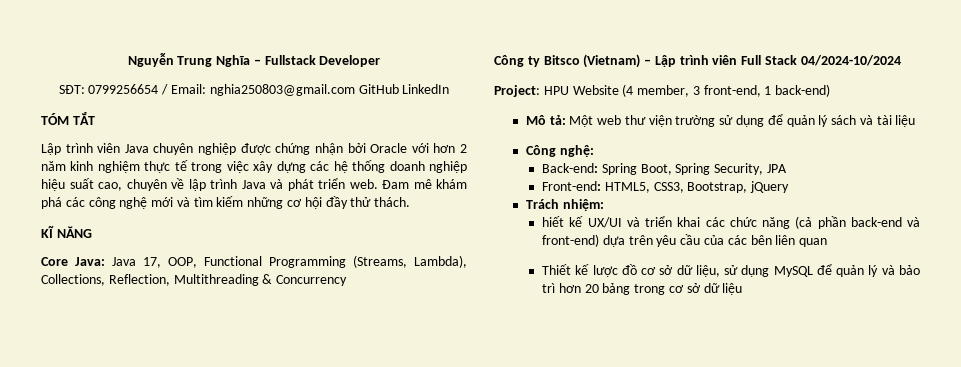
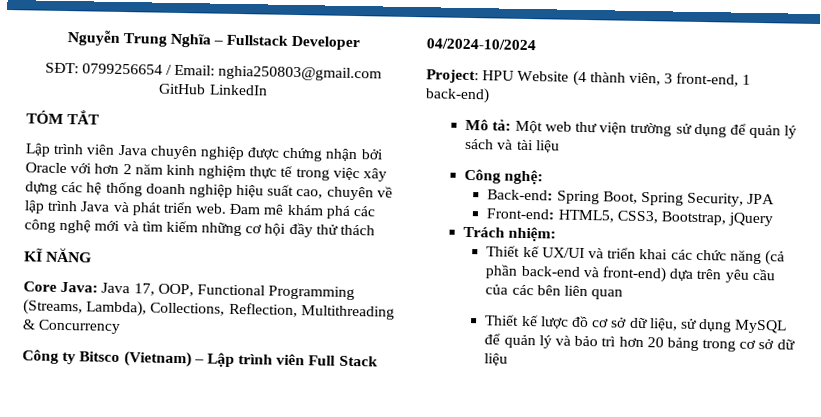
- Đam mê khám phá các công nghệ mới và tìm kiếm những cơ hội đầy thử thách.
+ Đam mê khám phá các công nghệ mới và tìm kiếm những cơ hội đầy thử thách
- Project: HPU Website (4 member, 3 front-end, 1 back-end)
+ Project: HPU Website (4 thành viên, 3 front-end, 1 back-end)
- hiết kế UX/UI và triển khai các chức năng (cả phần back-end và front-end) dựa trên yêu cầu của các bên liên quan
+ Thiết kế UX/UI và triển khai các chức năng (cả phần back-end và front-end) dựa trên yêu cầu của các bên liên quan

